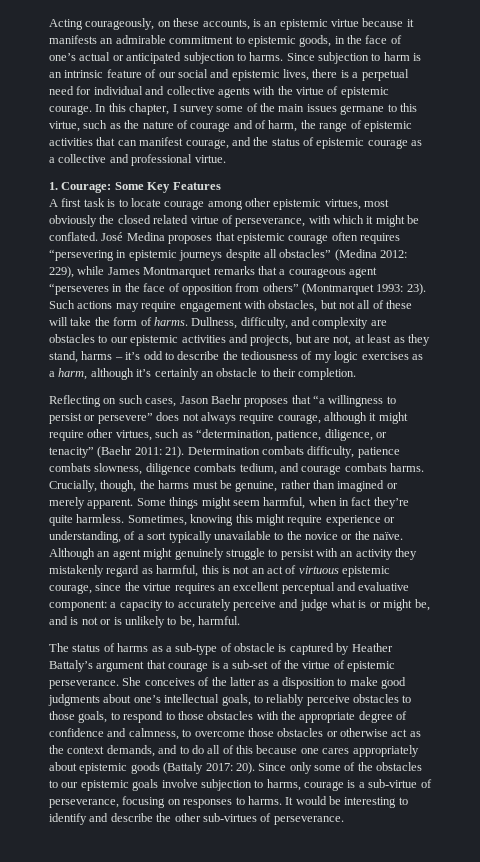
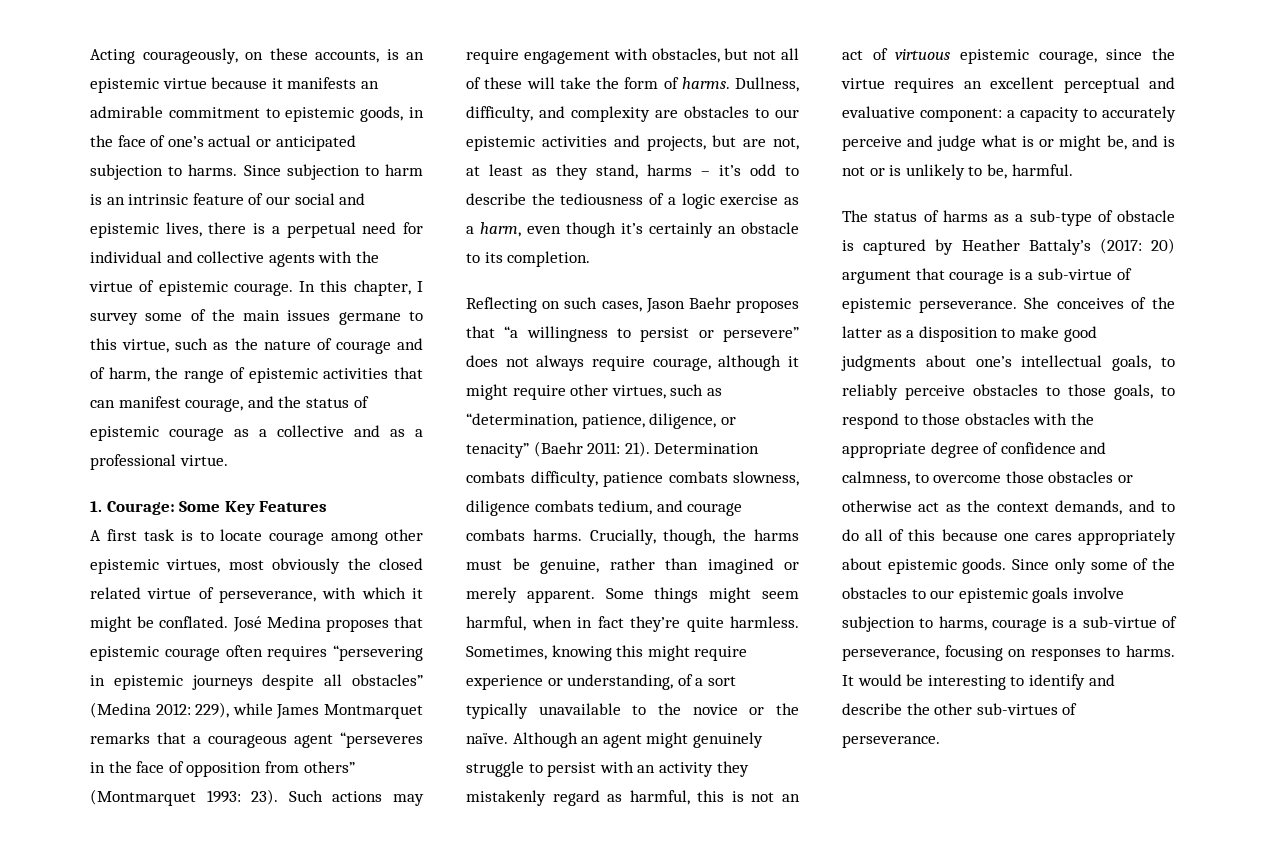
- In this chapter, I survey some of the main issues germane to this virtue, such as the nature of courage and of harm, the range of epistemic activities that can manifest courage, and the status of epistemic courage as a collective and professional virtue.
+ In this chapter, I survey some of the main issues germane to this virtue, such as the nature of courage and of harm, the range of epistemic activities that can manifest courage, and the status of epistemic courage as a collective and as a professional virtue.
- Dullness, difficulty, and complexity are obstacles to our epistemic activities and projects, but are not, at least as they stand, harms – it’s odd to describe the tediousness of my logic exercises as a harm, although it’s certainly an obstacle to their completion.
+ Dullness, difficulty, and complexity are obstacles to our epistemic activities and projects, but are not, at least as they stand, harms – it’s odd to describe the tediousness of a logic exercise as a harm, even though it’s certainly an obstacle to its completion.
- The status of harms as a sub-type of obstacle is captured by Heather Battaly’s argument that courage is a sub-set of the virtue of epistemic perseverance.
+ The status of harms as a sub-type of obstacle is captured by Heather Battaly’s (2017: 20) argument that courage is a sub-virtue of epistemic perseverance.
- She conceives of the latter as a disposition to make good judgments about one’s intellectual goals, to reliably perceive obstacles to those goals, to respond to those obstacles with the appropriate degree of confidence and calmness, to overcome those obstacles or otherwise act as the context demands, and to do all of this because one cares appropriately about epistemic goods (Battaly 2017: 20).
+ She conceives of the latter as a disposition to make good judgments about one’s intellectual goals, to reliably perceive obstacles to those goals, to respond to those obstacles with the appropriate degree of confidence and calmness, to overcome those obstacles or otherwise act as the context demands, and to do all of this because one cares appropriately about epistemic goods.

